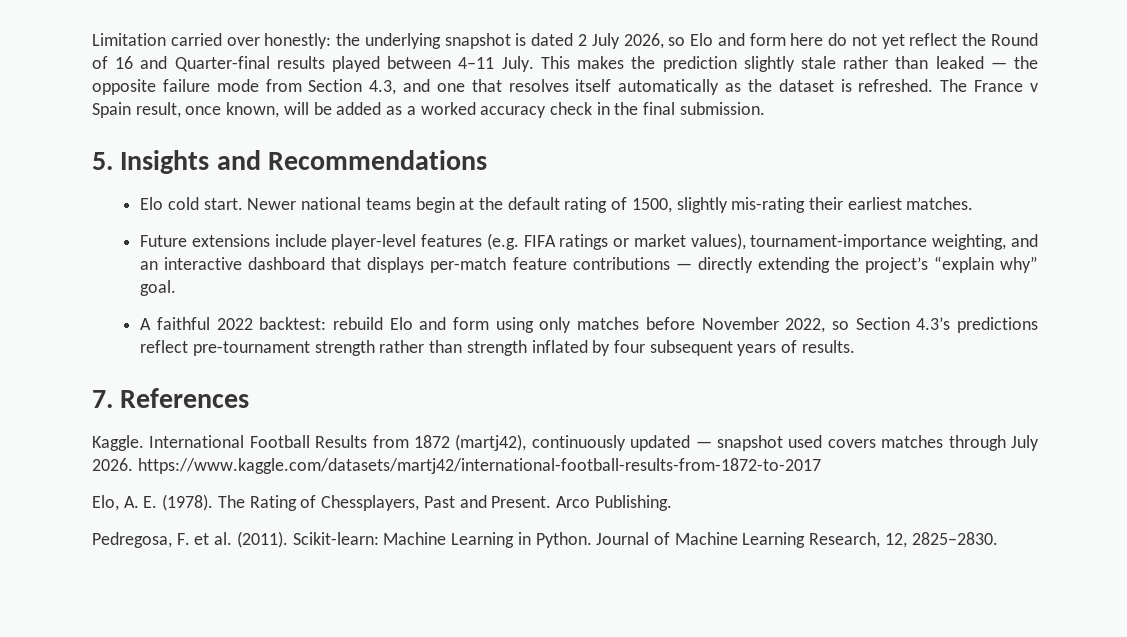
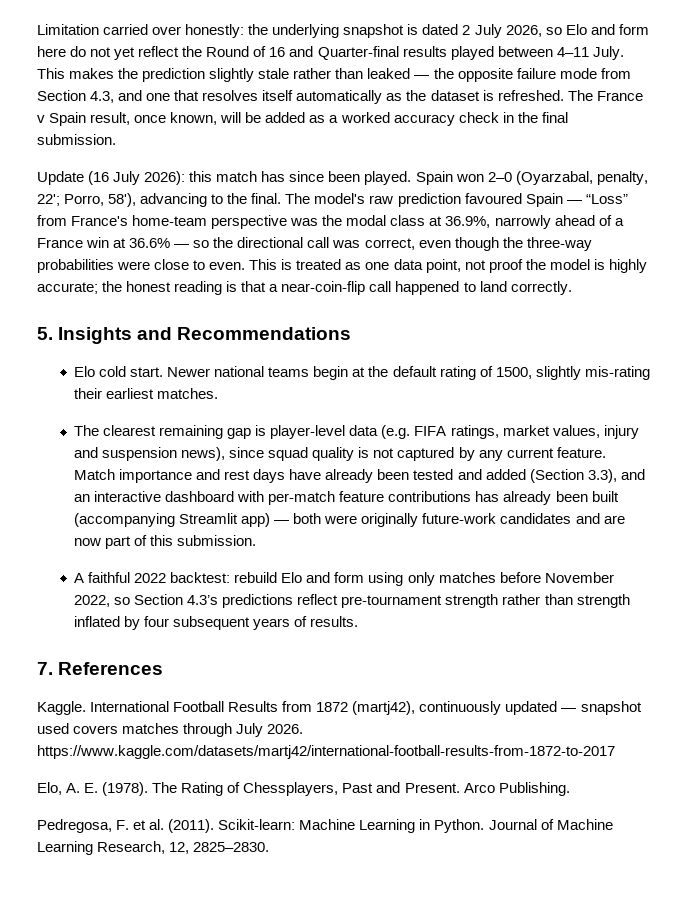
+ Update (16 July 2026): this match has since been played. Spain won 2–0 (Oyarzabal, penalty, 22'; Porro, 58'), advancing to the final. The model's raw prediction favoured Spain — “Loss” from France's home-team perspective was the modal class at 36.9%, narrowly ahead of a France win at 36.6% — so the directional call was correct, even though the three-way probabilities were close to even. This is treated as one data point, not proof the model is highly accurate; the honest reading is that a near-coin-flip call happened to land correctly.
- Future extensions include player-level features (e.g. FIFA ratings or market values), tournament-importance weighting, and an interactive dashboard that displays per-match feature contributions — directly extending the project’s “explain why” goal.
+ The clearest remaining gap is player-level data (e.g. FIFA ratings, market values, injury and suspension news), since squad quality is not captured by any current feature. Match importance and rest days have already been tested and added (Section 3.3), and an interactive dashboard with per-match feature contributions has already been built (accompanying Streamlit app) — both were originally future-work candidates and are now part of this submission.

